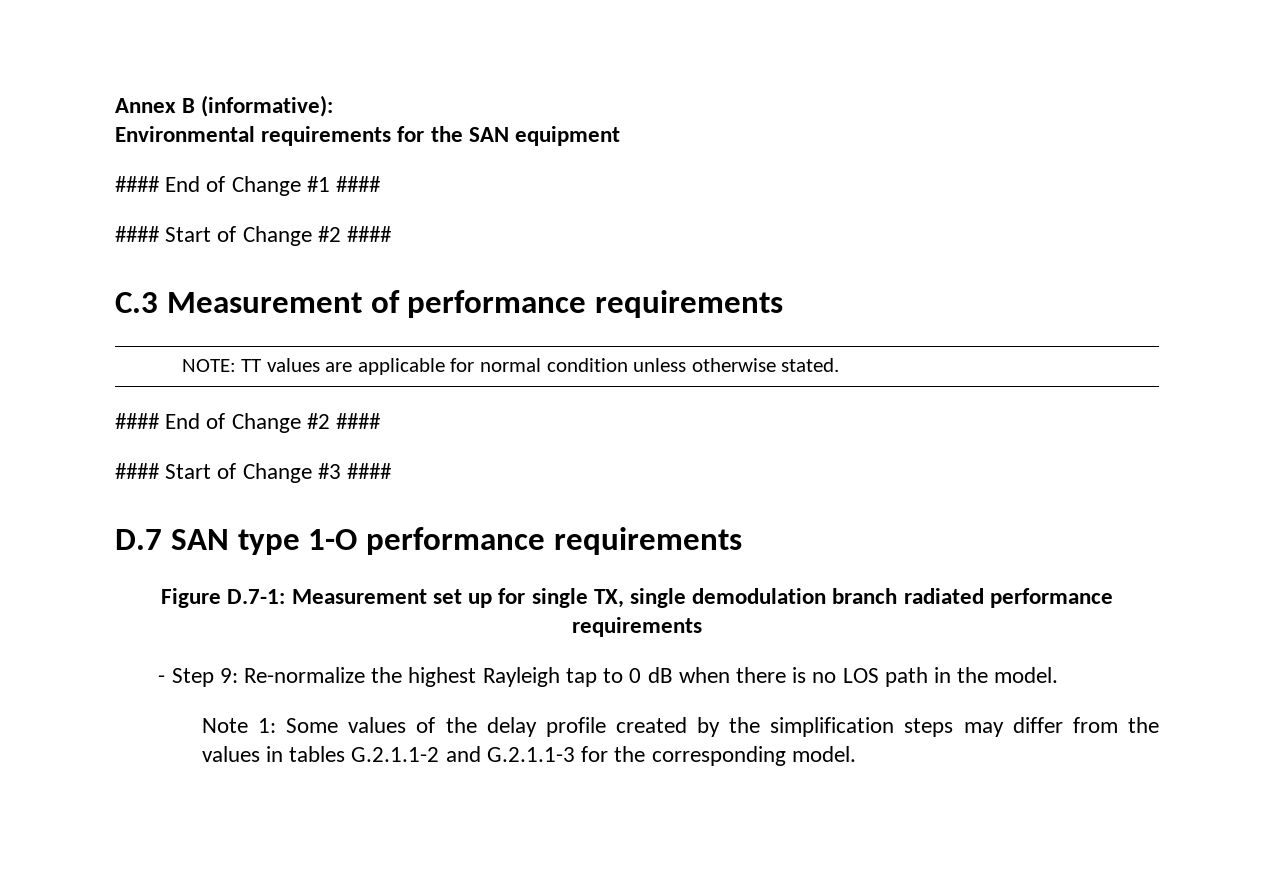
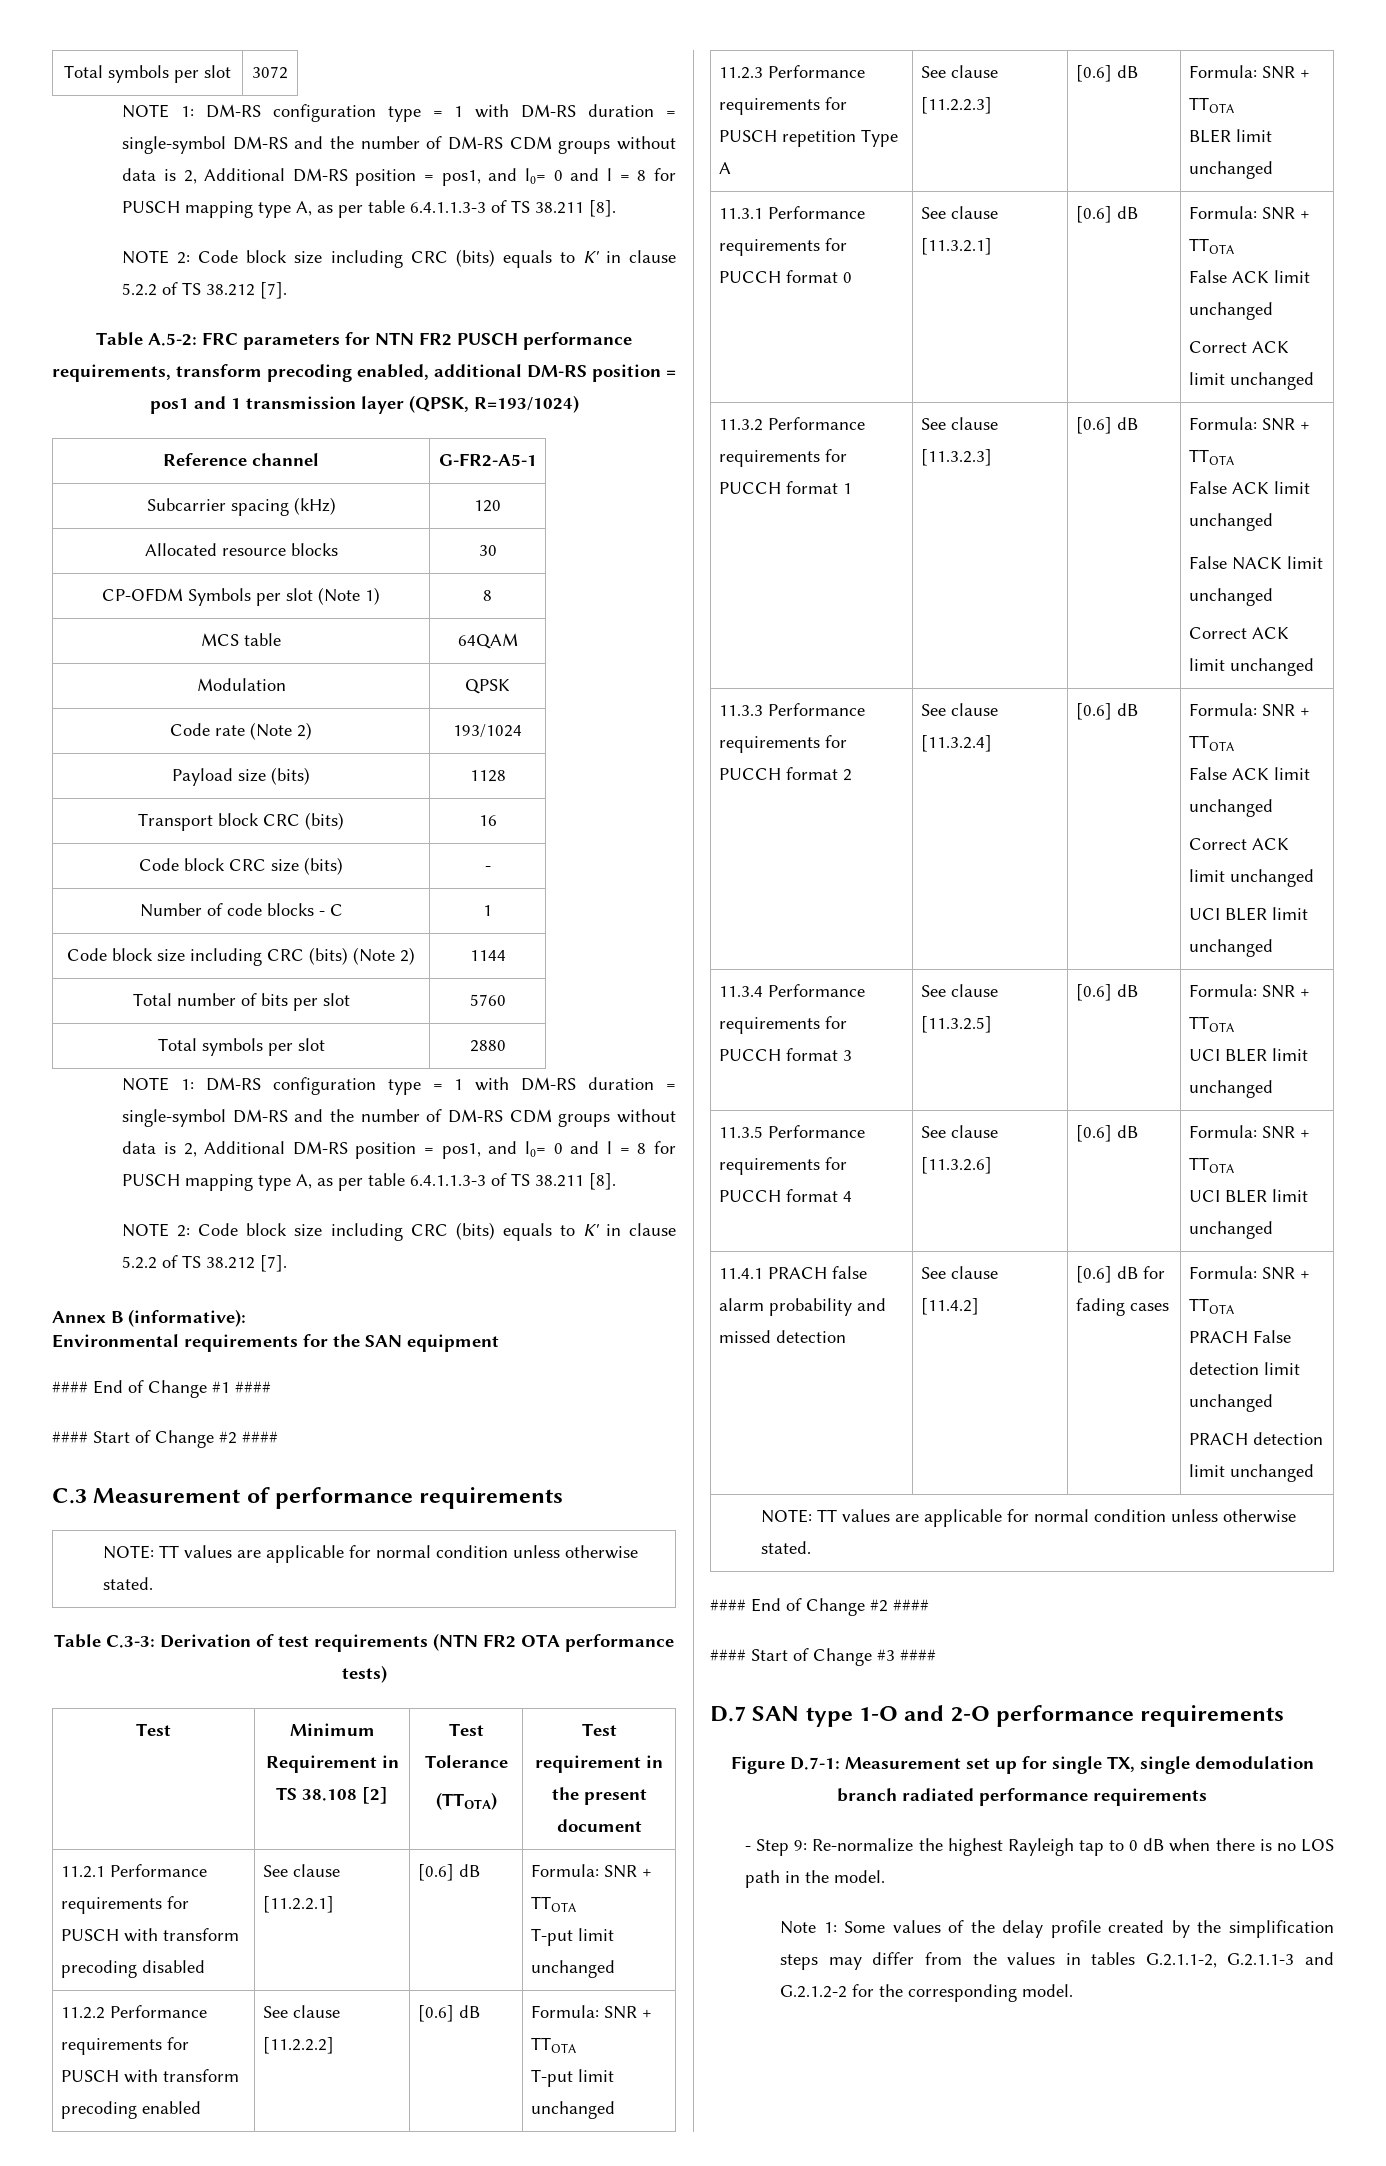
+ Total symbols per slot | 3072
+ NOTE 1: DM-RS configuration type = 1 with DM-RS duration = single-symbol DM-RS and the number of DM-RS CDM groups without data is 2, Additional DM-RS position = pos1, and l0= 0 and l = 8 for PUSCH mapping type A, as per table 6.4.1.1.3-3 of TS 38.211 [8].
+ NOTE 2: Code block size including CRC (bits) equals to K' in clause 5.2.2 of TS 38.212 [7].
+ Table A.5-2: FRC parameters for NTN FR2 PUSCH performance requirements, transform precoding enabled, additional DM-RS position = pos1 and 1 transmission layer (QPSK, R=193/1024)
+ Reference channel | G-FR2-A5-1
+ Subcarrier spacing (kHz) | 120
+ Allocated resource blocks | 30
+ CP-OFDM Symbols per slot (Note 1) | 8
+ MCS table | 64QAM
+ Modulation | QPSK
+ Code rate (Note 2) | 193/1024
+ Payload size (bits) | 1128
+ Transport block CRC (bits) | 16
+ Code block CRC size (bits) | -
+ Number of code blocks - C | 1
+ Code block size including CRC (bits) (Note 2) | 1144
+ Total number of bits per slot | 5760
+ Total symbols per slot | 2880
+ NOTE 1: DM-RS configuration type = 1 with DM-RS duration = single-symbol DM-RS and the number of DM-RS CDM groups without data is 2, Additional DM-RS position = pos1, and l0= 0 and l = 8 for PUSCH mapping type A, as per table 6.4.1.1.3-3 of TS 38.211 [8].
+ NOTE 2: Code block size including CRC (bits) equals to K' in clause 5.2.2 of TS 38.212 [7].
+ Table C.3-3: Derivation of test requirements (NTN FR2 OTA performance tests)
+ Test | Minimum Requirement in TS 38.108 [2] | Test Tolerance
+ (TTOTA) | Test requirement in the present document
+ 11.2.1 Performance requirements for PUSCH with transform precoding disabled | See clause [11.2.2.1] | [0.6] dB | Formula: SNR + TTOTA
+ T-put limit unchanged
+ 11.2.2 Performance requirements for PUSCH with transform precoding enabled | See clause [11.2.2.2] | [0.6] dB | Formula: SNR + TTOTA
+ T-put limit unchanged
+ 11.2.3 Performance requirements for PUSCH repetition Type A | See clause [11.2.2.3] | [0.6] dB | Formula: SNR + TTOTA
+ BLER limit unchanged
+ 11.3.1 Performance requirements for PUCCH format 0 | See clause [11.3.2.1] | [0.6] dB | Formula: SNR + TTOTA
+ False ACK limit unchanged
+ Correct ACK limit unchanged
+ 11.3.2 Performance requirements for PUCCH format 1 | See clause [11.3.2.3] | [0.6] dB | Formula: SNR + TTOTA
+ False ACK limit unchanged
+ False NACK limit unchanged
+ Correct ACK limit unchanged
+ 11.3.3 Performance requirements for PUCCH format 2 | See clause [11.3.2.4] | [0.6] dB | Formula: SNR + TTOTA
+ False ACK limit unchanged
+ Correct ACK limit unchanged
+ UCI BLER limit unchanged
+ 11.3.4 Performance requirements for PUCCH format 3 | See clause [11.3.2.5] | [0.6] dB | Formula: SNR + TTOTA
+ UCI BLER limit unchanged
+ 11.3.5 Performance requirements for PUCCH format 4 | See clause [11.3.2.6] | [0.6] dB | Formula: SNR + TTOTA
+ UCI BLER limit unchanged
+ 11.4.1 PRACH false alarm probability and missed detection | See clause [11.4.2] | [0.6] dB for fading cases | Formula: SNR + TTOTA
+ PRACH False detection limit unchanged
+ PRACH detection limit unchanged
+ NOTE: TT values are applicable for normal condition unless otherwise stated.
- D.7 SAN type 1-O performance requirements
+ D.7 SAN type 1-O and 2-O performance requirements
- Note 1: Some values of the delay profile created by the simplification steps may differ from the values in tables G.2.1.1-2 and G.2.1.1-3 for the corresponding model.
+ Note 1: Some values of the delay profile created by the simplification steps may differ from the values in tables G.2.1.1-2, G.2.1.1-3 and G.2.1.2-2 for the corresponding model.

